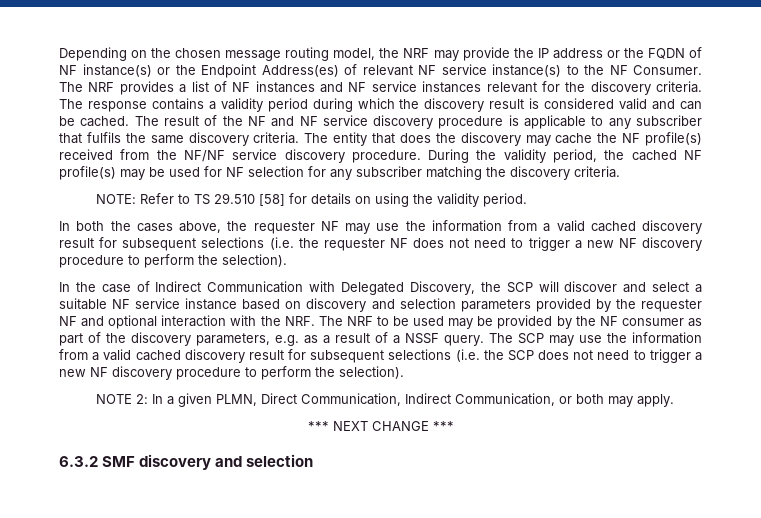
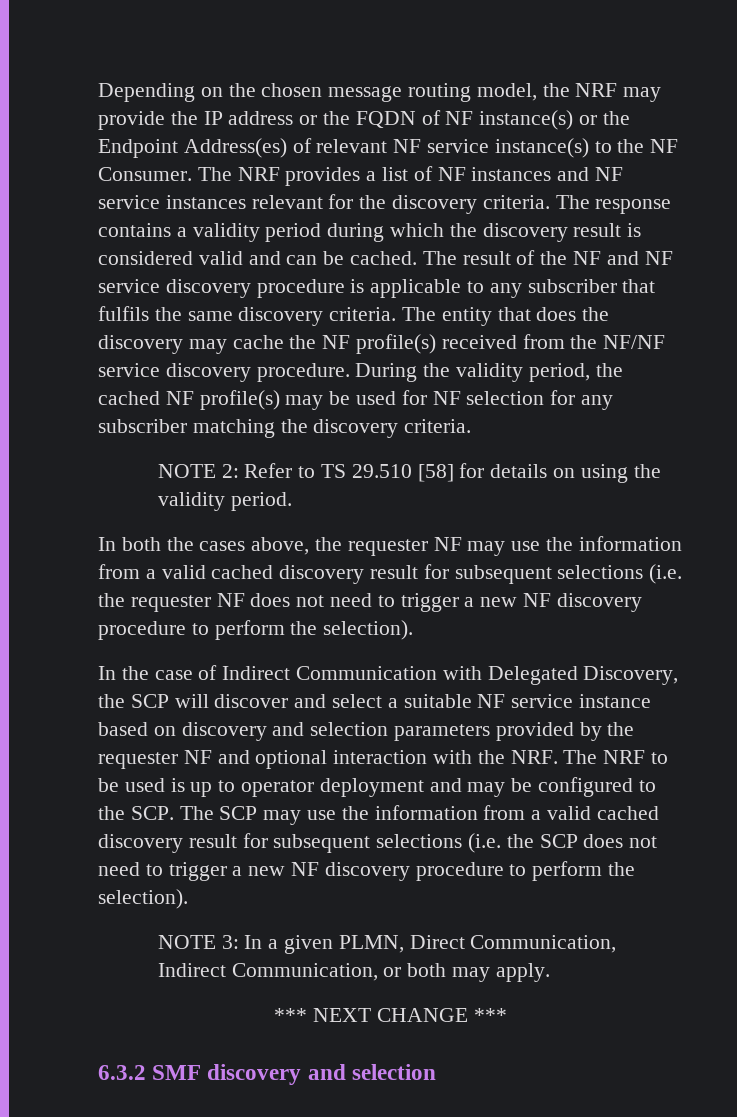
- NOTE: Refer to TS 29.510 [58] for details on using the validity period.
+ NOTE 2: Refer to TS 29.510 [58] for details on using the validity period.
- In the case of Indirect Communication with Delegated Discovery, the SCP will discover and select a suitable NF service instance based on discovery and selection parameters provided by the requester NF and optional interaction with the NRF. The NRF to be used may be provided by the NF consumer as part of the discovery parameters, e.g. as a result of a NSSF query. The SCP may use the information from a valid cached discovery result for subsequent selections (i.e. the SCP does not need to trigger a new NF discovery procedure to perform the selection).
+ In the case of Indirect Communication with Delegated Discovery, the SCP will discover and select a suitable NF service instance based on discovery and selection parameters provided by the requester NF and optional interaction with the NRF. The NRF to be used is up to operator deployment and may be configured to the SCP. The SCP may use the information from a valid cached discovery result for subsequent selections (i.e. the SCP does not need to trigger a new NF discovery procedure to perform the selection).
- NOTE 2: In a given PLMN, Direct Communication, Indirect Communication, or both may apply.
+ NOTE 3: In a given PLMN, Direct Communication, Indirect Communication, or both may apply.

